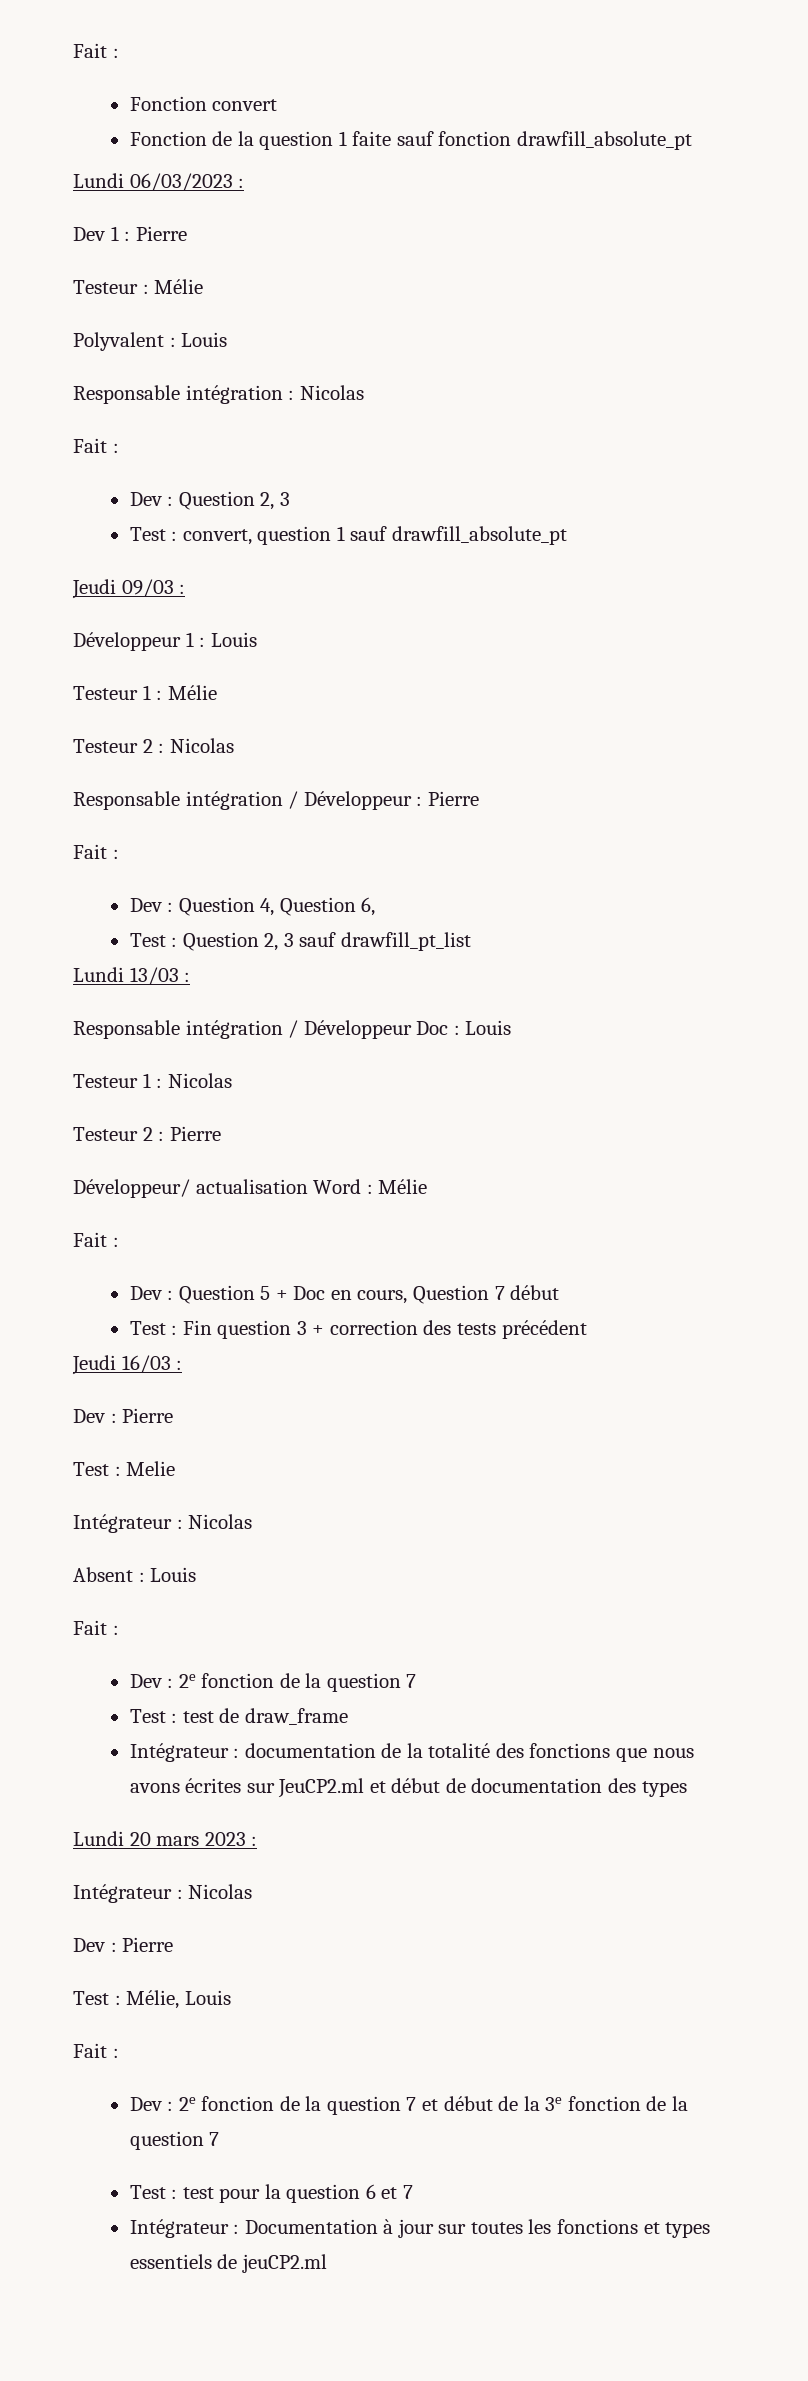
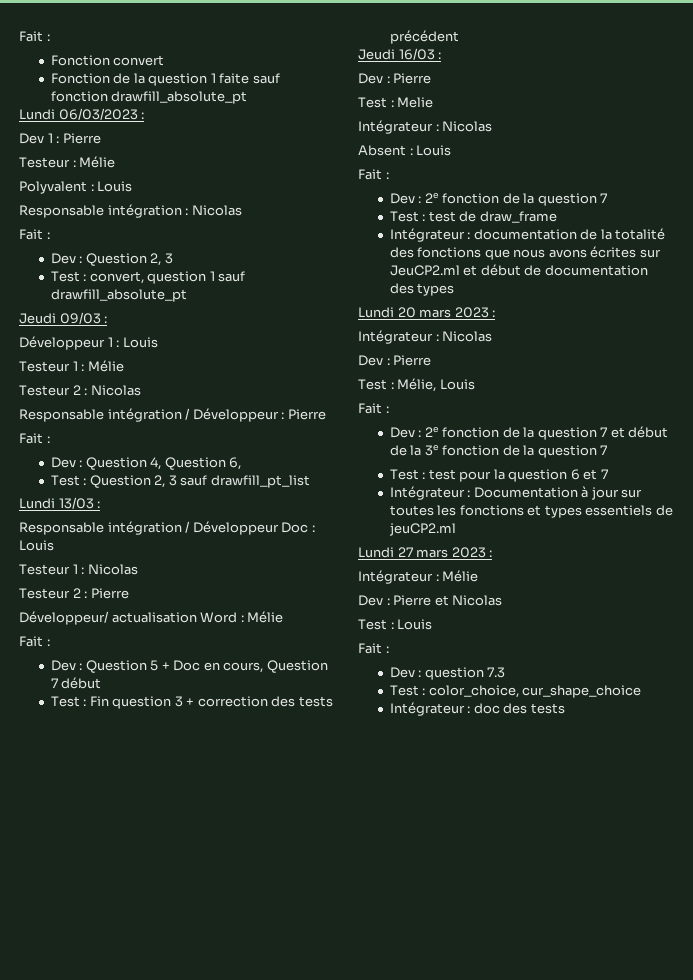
+ Lundi 27 mars 2023 :
+ Intégrateur : Mélie
+ Dev : Pierre et Nicolas
+ Test : Louis
+ Fait :
+ Dev : question 7.3
+ Test : color_choice, cur_shape_choice
+ Intégrateur : doc des tests

